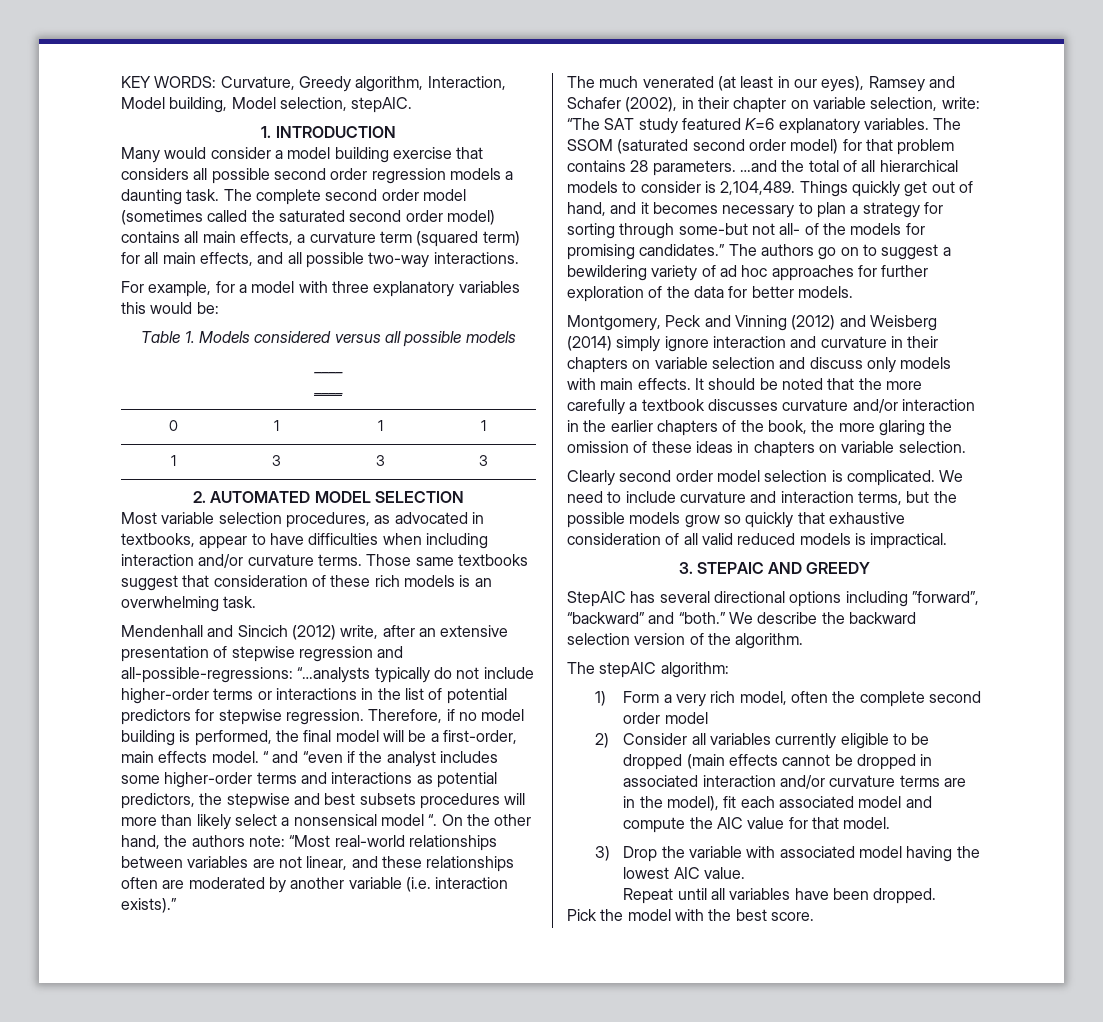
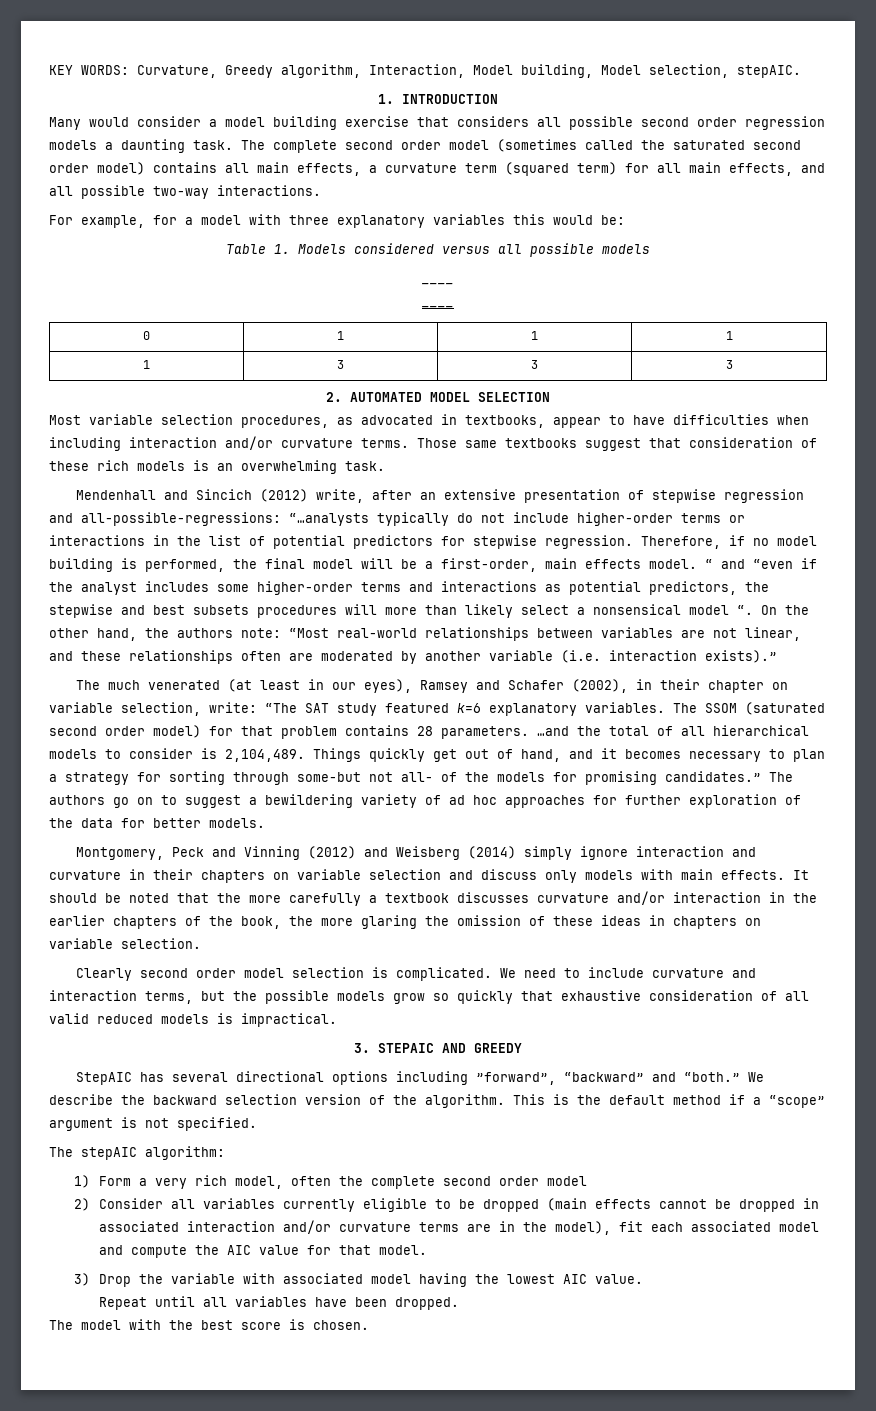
- The much venerated (at least in our eyes), Ramsey and Schafer (2002), in their chapter on variable selection, write: “The SAT study featured K=6 explanatory variables.
+ The much venerated (at least in our eyes), Ramsey and Schafer (2002), in their chapter on variable selection, write: “The SAT study featured k=6 explanatory variables.
+ This is the default method if a “scope” argument is not specified.
- Pick the model with the best score.
+ The model with the best score is chosen.

